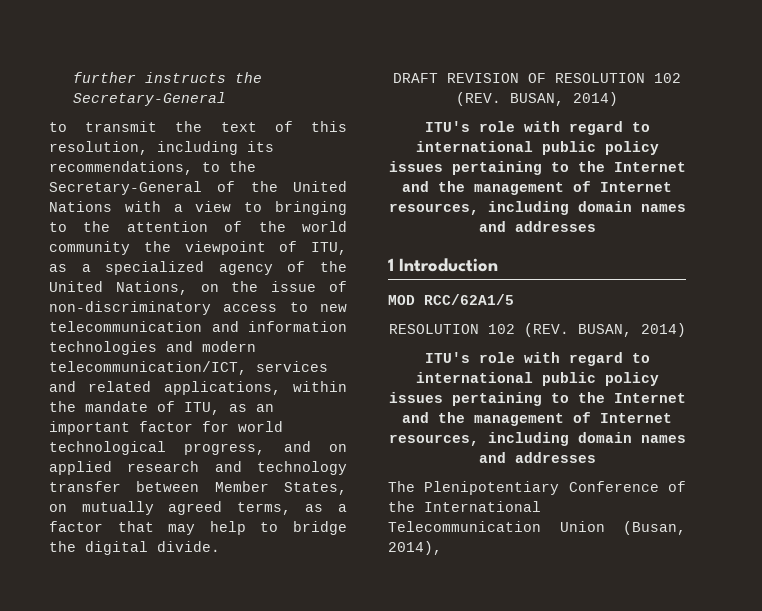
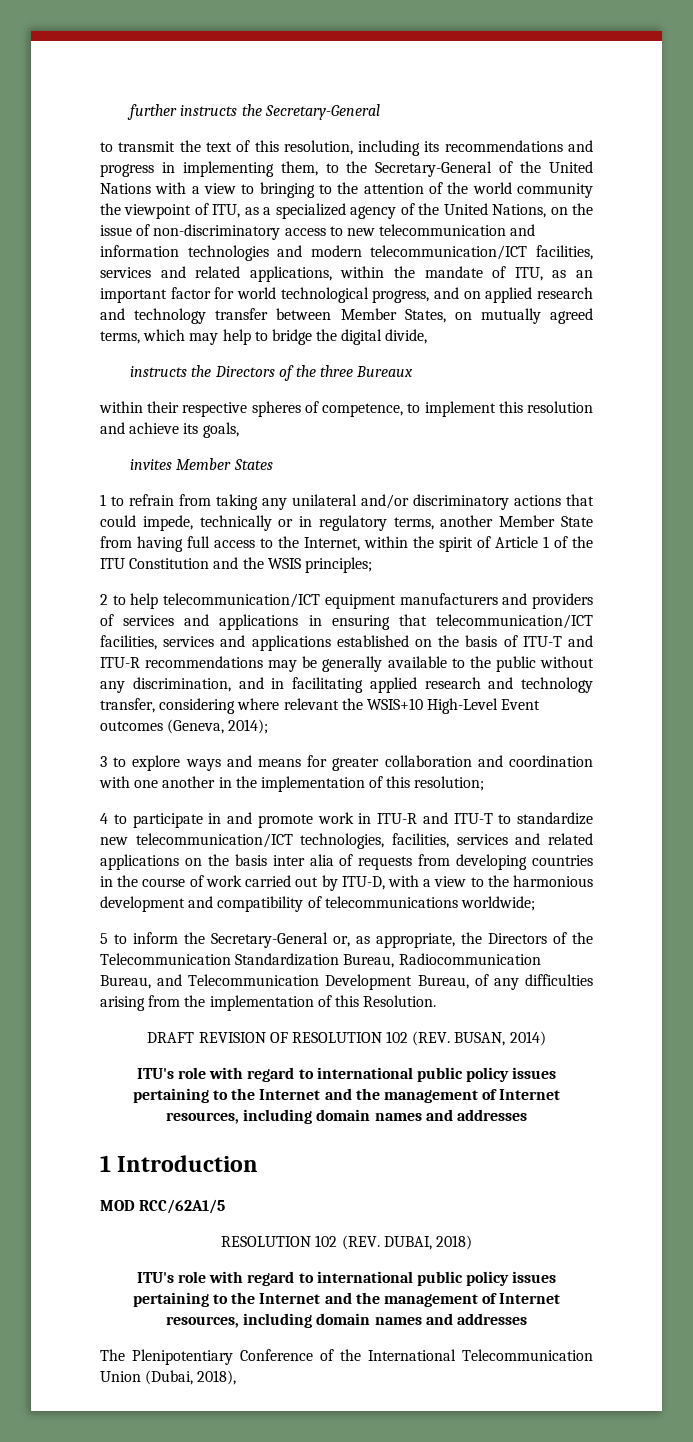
- to transmit the text of this resolution, including its recommendations, to the Secretary-General of the United Nations with a view to bringing to the attention of the world community the viewpoint of ITU, as a specialized agency of the United Nations, on the issue of non-discriminatory access to new telecommunication and information technologies and modern telecommunication/ICT, services and related applications, within the mandate of ITU, as an important factor for world technological progress, and on applied research and technology transfer between Member States, on mutually agreed terms, as a factor that may help to bridge the digital divide.
+ to transmit the text of this resolution, including its recommendations and progress in implementing them, to the Secretary-General of the United Nations with a view to bringing to the attention of the world community the viewpoint of ITU, as a specialized agency of the United Nations, on the issue of non-discriminatory access to new telecommunication and information technologies and modern telecommunication/ICT facilities, services and related applications, within the mandate of ITU, as an important factor for world technological progress, and on applied research and technology transfer between Member States, on mutually agreed terms, which may help to bridge the digital divide,
+ instructs the Directors of the three Bureaux
+ within their respective spheres of competence, to implement this resolution and achieve its goals,
+ invites Member States
+ 1 to refrain from taking any unilateral and/or discriminatory actions that could impede, technically or in regulatory terms, another Member State from having full access to the Internet, within the spirit of Article 1 of the ITU Constitution and the WSIS principles;
+ 2 to help telecommunication/ICT equipment manufacturers and providers of services and applications in ensuring that telecommunication/ICT facilities, services and applications established on the basis of ITU-T and ITU-R recommendations may be generally available to the public without any discrimination, and in facilitating applied research and technology transfer, considering where relevant the WSIS+10 High-Level Event outcomes (Geneva, 2014);
+ 3 to explore ways and means for greater collaboration and coordination with one another in the implementation of this resolution;
+ 4 to participate in and promote work in ITU-R and ITU-T to standardize new telecommunication/ICT technologies, facilities, services and related applications on the basis inter alia of requests from developing countries in the course of work carried out by ITU-D, with a view to the harmonious development and compatibility of telecommunications worldwide;
+ 5 to inform the Secretary-General or, as appropriate, the Directors of the Telecommunication Standardization Bureau, Radiocommunication Bureau, and Telecommunication Development Bureau, of any difficulties arising from the implementation of this Resolution.
  MOD RCC/62A1/5
- RESOLUTION 102 (REV. BUSAN, 2014)
+ RESOLUTION 102 (REV. DUBAI, 2018)
- The Plenipotentiary Conference of the International Telecommunication Union (Busan, 2014),
+ The Plenipotentiary Conference of the International Telecommunication Union (Dubai, 2018),

